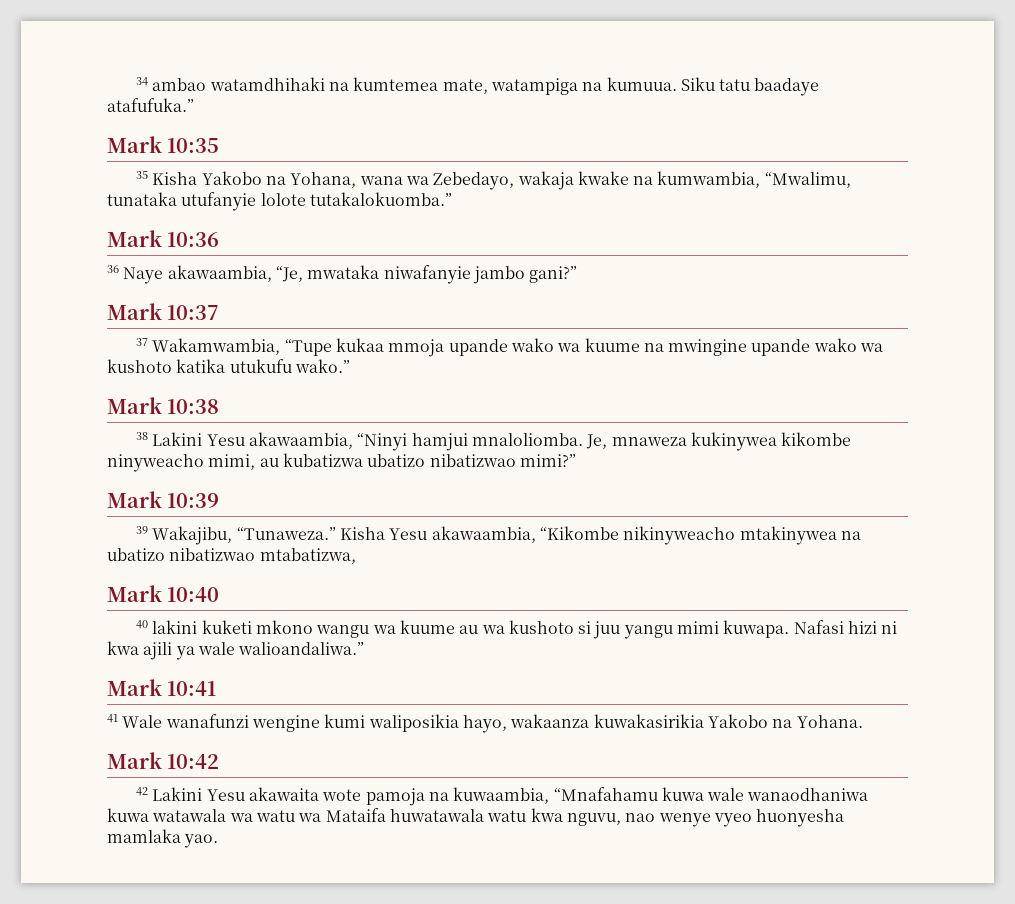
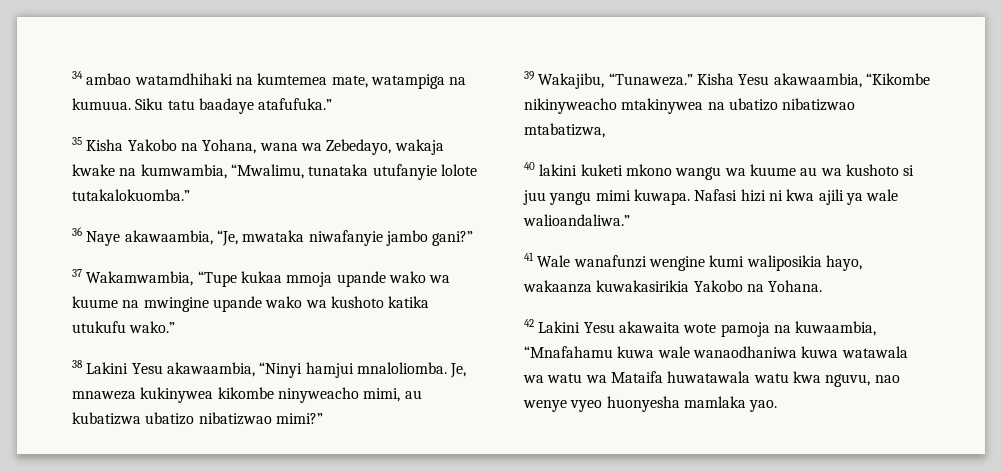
- Mark 10:35
- Mark 10:36
- Mark 10:37
- Mark 10:38
- Mark 10:39
- Mark 10:40
- Mark 10:41
- Mark 10:42

